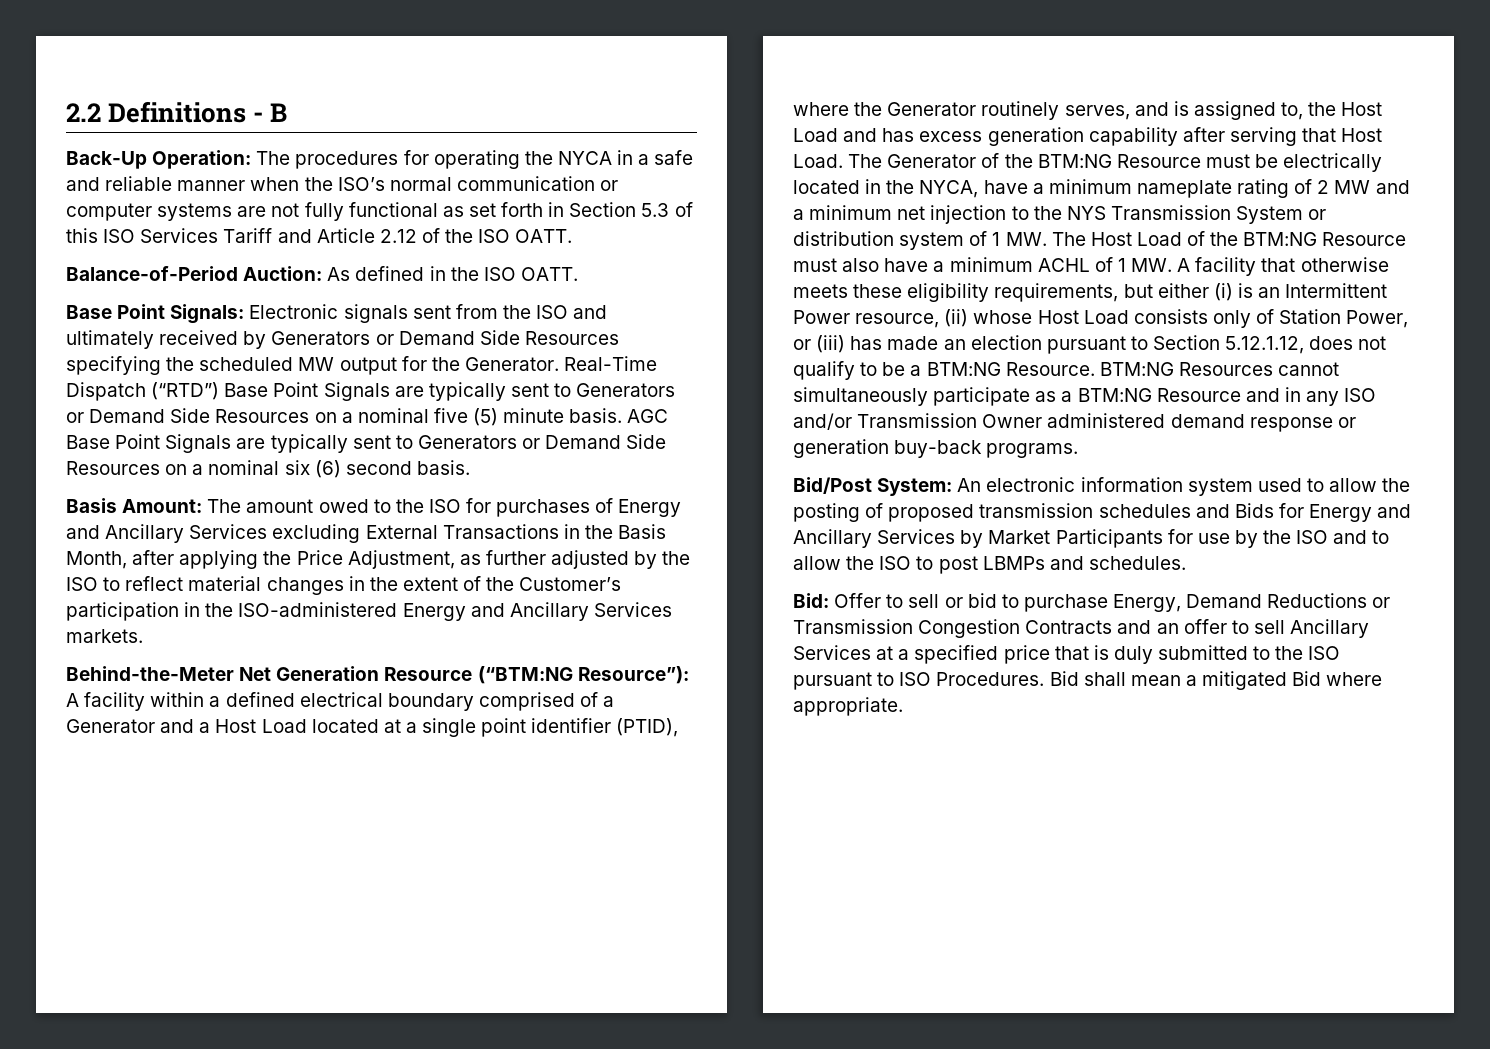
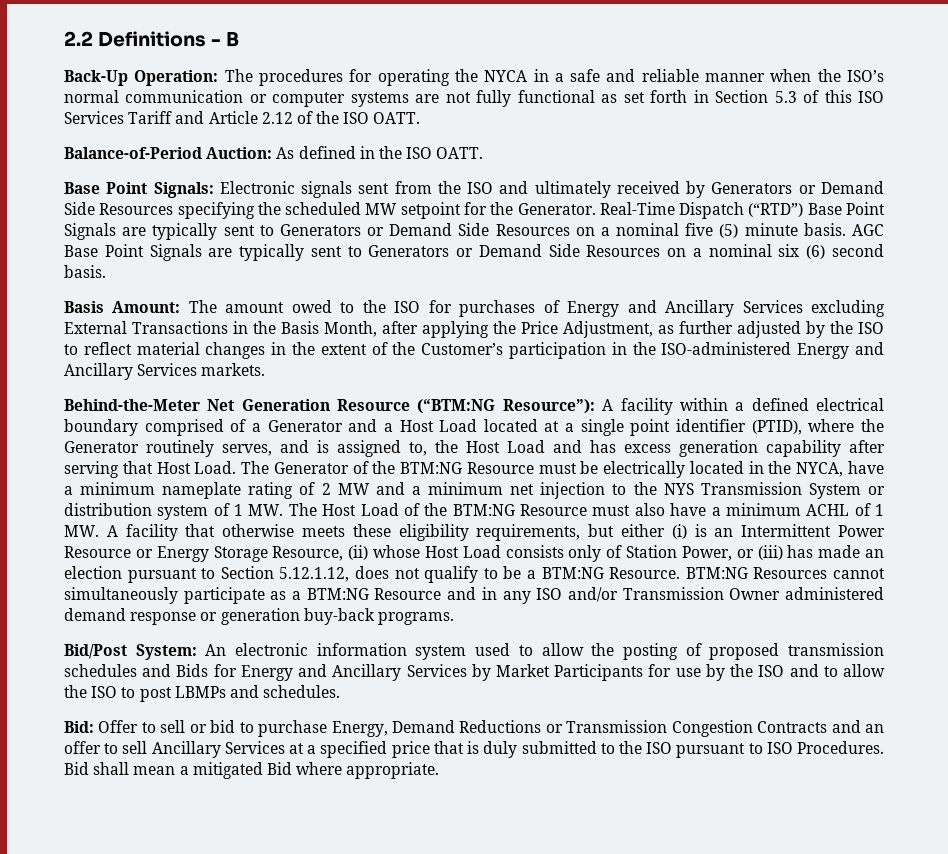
- Base Point Signals: Electronic signals sent from the ISO and ultimately received by Generators or Demand Side Resources specifying the scheduled MW output for the Generator.
+ Base Point Signals: Electronic signals sent from the ISO and ultimately received by Generators or Demand Side Resources specifying the scheduled MW setpoint for the Generator.
- The Generator of the BTM:NG Resource must be electrically located in the NYCA, have a minimum nameplate rating of 2 MW and a minimum net injection to the NYS Transmission System or distribution system of 1 MW. The Host Load of the BTM:NG Resource must also have a minimum ACHL of 1 MW. A facility that otherwise meets these eligibility requirements, but either (i) is an Intermittent Power resource, (ii) whose Host Load consists only of Station Power, or (iii) has made an election pursuant to Section 5.12.1.12, does not qualify to be a BTM:NG Resource.
+ The Generator of the BTM:NG Resource must be electrically located in the NYCA, have a minimum nameplate rating of 2 MW and a minimum net injection to the NYS Transmission System or distribution system of 1 MW. The Host Load of the BTM:NG Resource must also have a minimum ACHL of 1 MW. A facility that otherwise meets these eligibility requirements, but either (i) is an Intermittent Power Resource or Energy Storage Resource, (ii) whose Host Load consists only of Station Power, or (iii) has made an election pursuant to Section 5.12.1.12, does not qualify to be a BTM:NG Resource.

